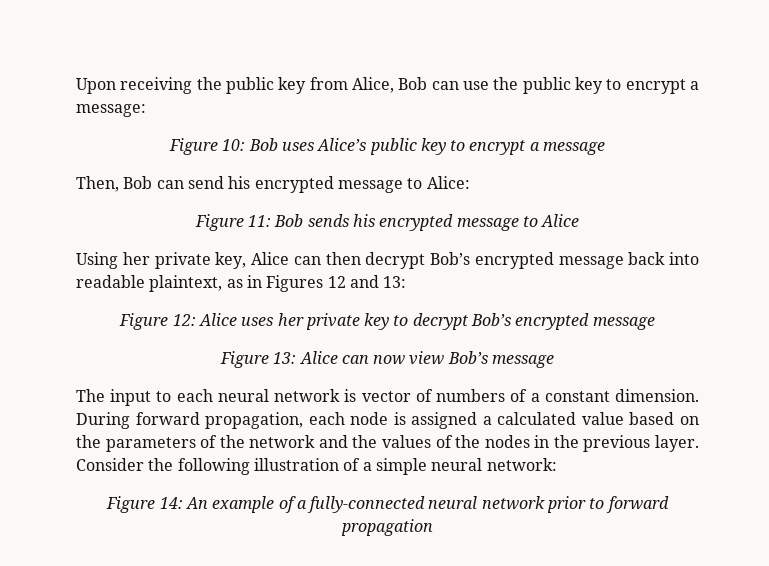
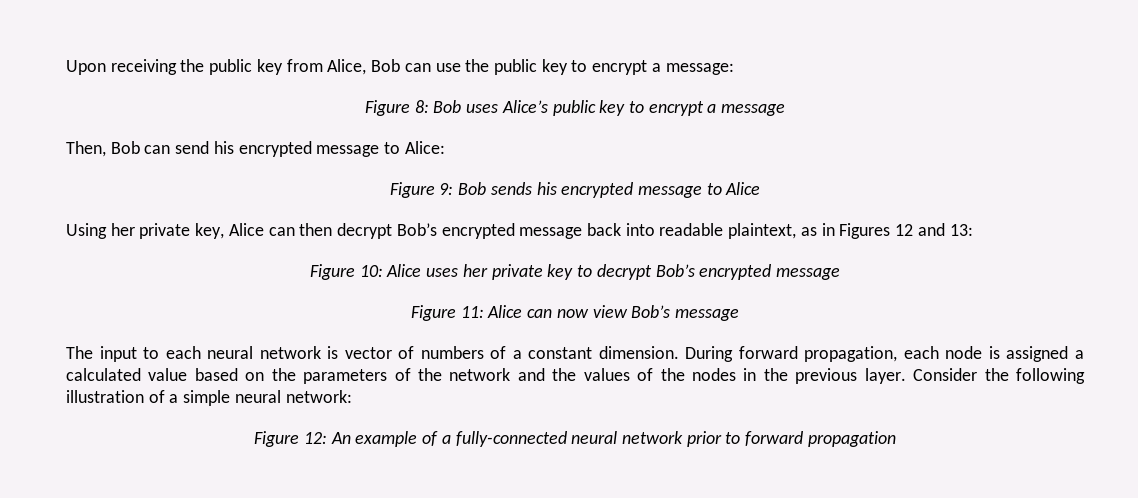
- Figure 10: Bob uses Alice’s public key to encrypt a message
+ Figure 8: Bob uses Alice’s public key to encrypt a message
- Figure 11: Bob sends his encrypted message to Alice
+ Figure 9: Bob sends his encrypted message to Alice
- Figure 12: Alice uses her private key to decrypt Bob’s encrypted message
+ Figure 10: Alice uses her private key to decrypt Bob’s encrypted message
- Figure 13: Alice can now view Bob’s message
+ Figure 11: Alice can now view Bob’s message
- Figure 14: An example of a fully-connected neural network prior to forward propagation
+ Figure 12: An example of a fully-connected neural network prior to forward propagation

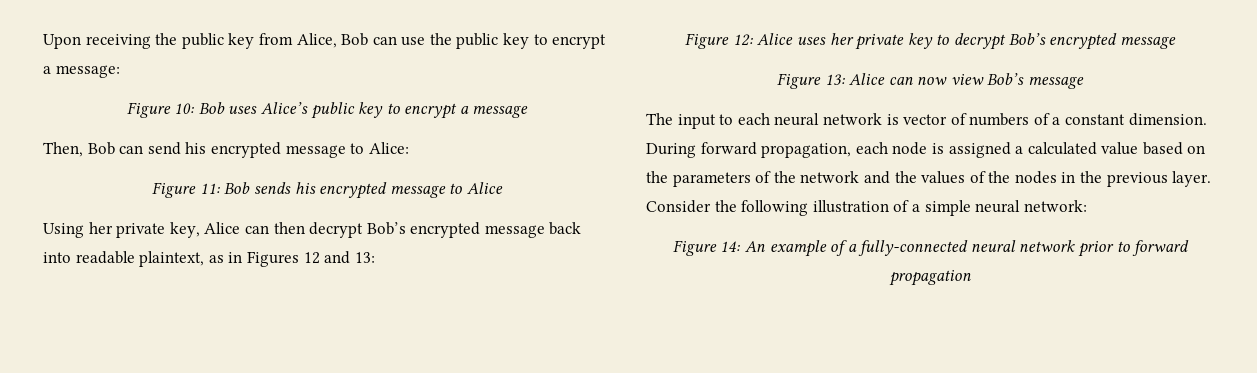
- Figure 8: Bob uses Alice’s public key to encrypt a message
+ Figure 10: Bob uses Alice’s public key to encrypt a message
- Figure 9: Bob sends his encrypted message to Alice
+ Figure 11: Bob sends his encrypted message to Alice
- Figure 10: Alice uses her private key to decrypt Bob’s encrypted message
+ Figure 12: Alice uses her private key to decrypt Bob’s encrypted message
- Figure 11: Alice can now view Bob’s message
+ Figure 13: Alice can now view Bob’s message
- Figure 12: An example of a fully-connected neural network prior to forward propagation
+ Figure 14: An example of a fully-connected neural network prior to forward propagation

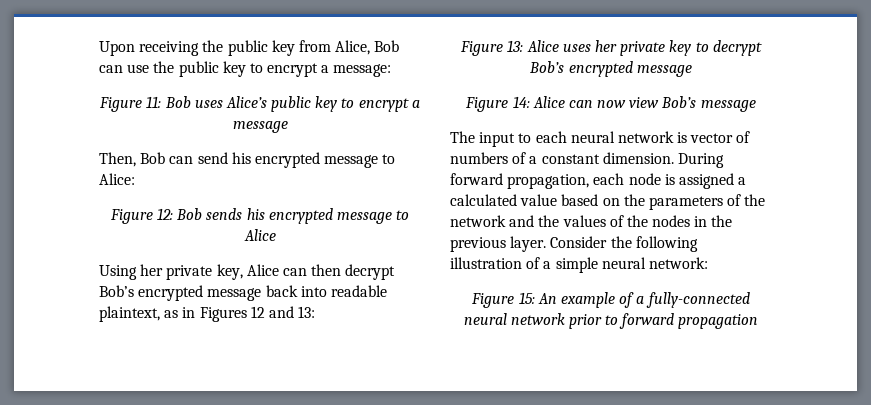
- Figure 10: Bob uses Alice’s public key to encrypt a message
+ Figure 11: Bob uses Alice’s public key to encrypt a message
- Figure 11: Bob sends his encrypted message to Alice
+ Figure 12: Bob sends his encrypted message to Alice
- Figure 12: Alice uses her private key to decrypt Bob’s encrypted message
+ Figure 13: Alice uses her private key to decrypt Bob’s encrypted message
- Figure 13: Alice can now view Bob’s message
+ Figure 14: Alice can now view Bob’s message
- Figure 14: An example of a fully-connected neural network prior to forward propagation
+ Figure 15: An example of a fully-connected neural network prior to forward propagation

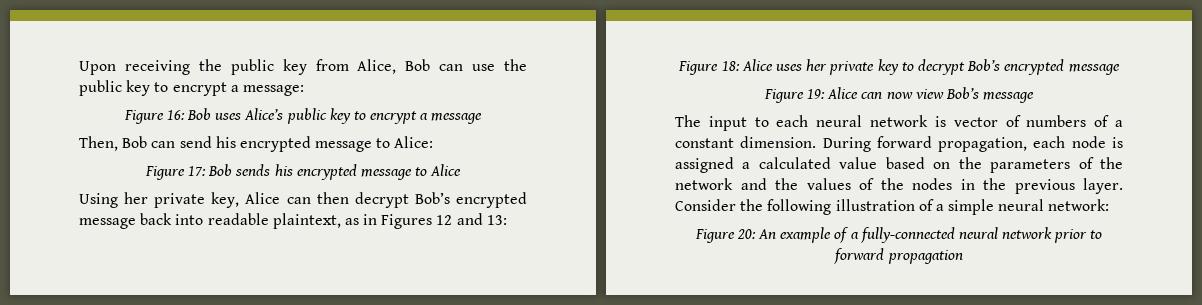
- Figure 11: Bob uses Alice’s public key to encrypt a message
+ Figure 16: Bob uses Alice’s public key to encrypt a message
- Figure 12: Bob sends his encrypted message to Alice
+ Figure 17: Bob sends his encrypted message to Alice
- Figure 13: Alice uses her private key to decrypt Bob’s encrypted message
+ Figure 18: Alice uses her private key to decrypt Bob’s encrypted message
- Figure 14: Alice can now view Bob’s message
+ Figure 19: Alice can now view Bob’s message
- Figure 15: An example of a fully-connected neural network prior to forward propagation
+ Figure 20: An example of a fully-connected neural network prior to forward propagation

